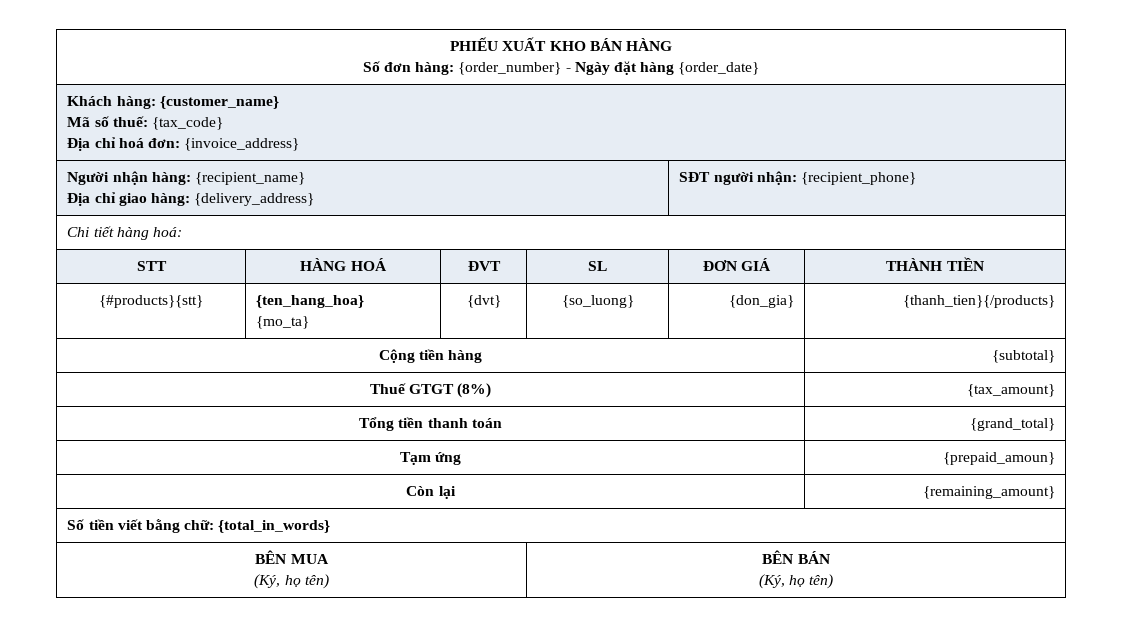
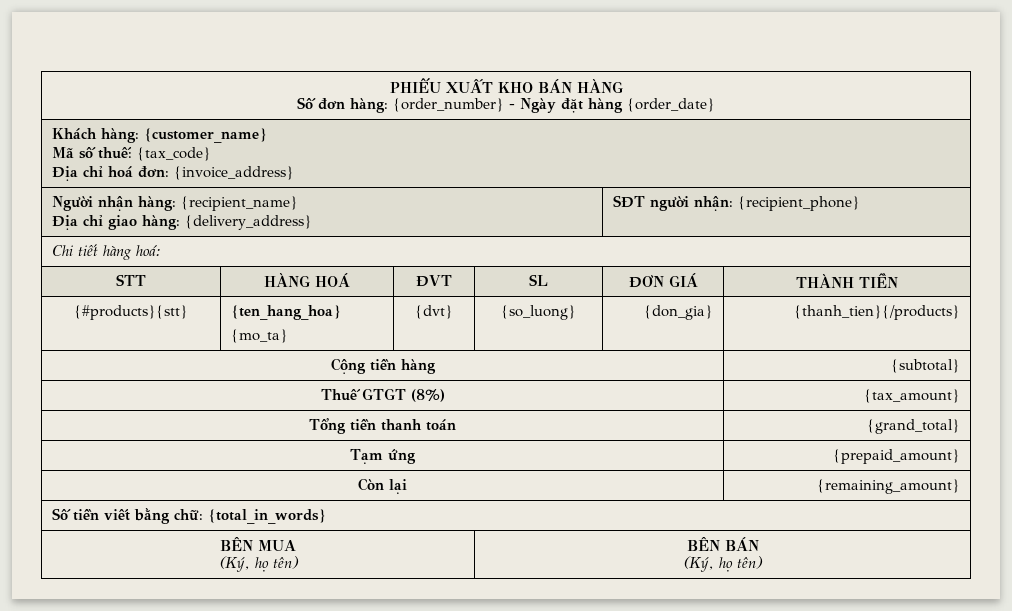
- Tạm ứng | {prepaid_amoun}
+ Tạm ứng | {prepaid_amount}

